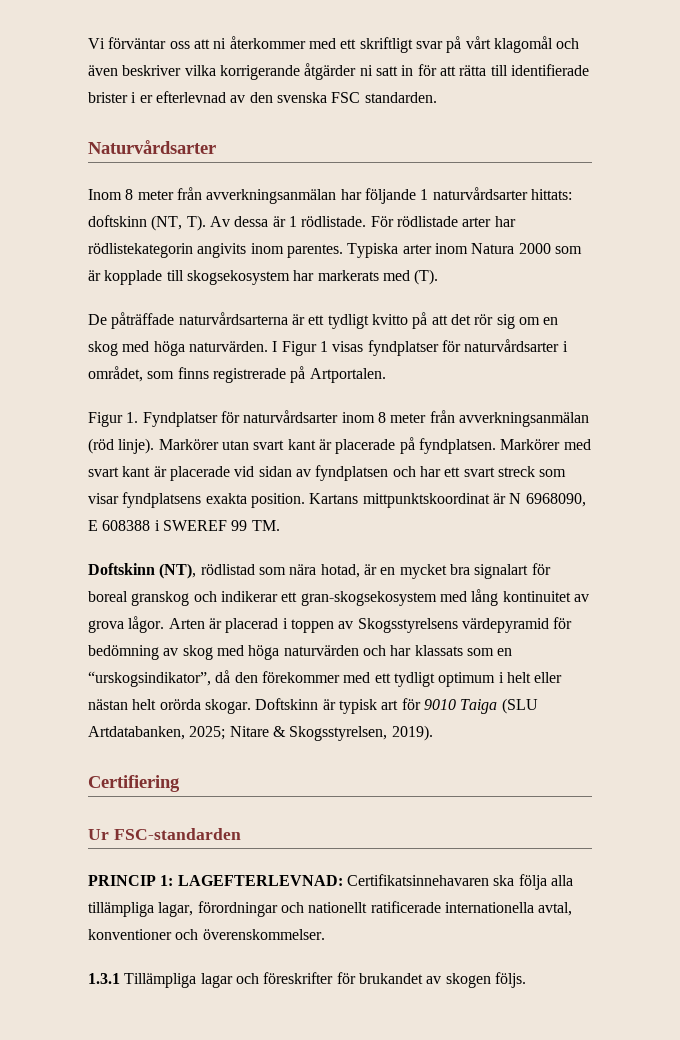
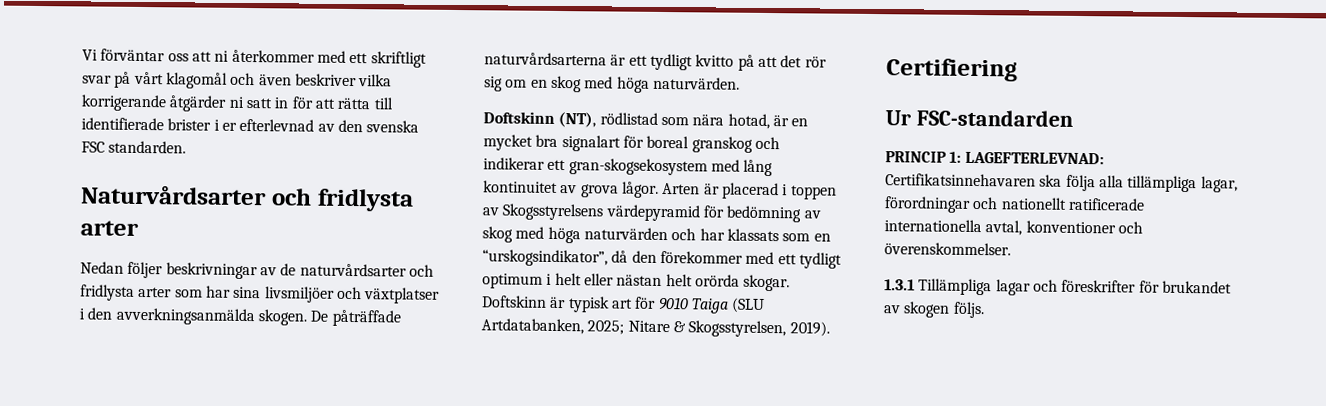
- Naturvårdsarter
- Inom 8 meter från avverkningsanmälan har följande 1 naturvårdsarter hittats: doftskinn (NT, T). Av dessa är 1 rödlistade. För rödlistade arter har rödlistekategorin angivits inom parentes. Typiska arter inom Natura 2000 som är kopplade till skogsekosystem har markerats med (T).
- De påträffade naturvårdsarterna är ett tydligt kvitto på att det rör sig om en skog med höga naturvärden. I Figur 1 visas fyndplatser för naturvårdsarter i området, som finns registrerade på Artportalen.
- Figur 1. Fyndplatser för naturvårdsarter inom 8 meter från avverkningsanmälan (röd linje). Markörer utan svart kant är placerade på fyndplatsen. Markörer med svart kant är placerade vid sidan av fyndplatsen och har ett svart streck som visar fyndplatsens exakta position. Kartans mittpunktskoordinat är N 6968090, E 608388 i SWEREF 99 TM.
+ Naturvårdsarter och fridlysta arter
+ Nedan följer beskrivningar av de naturvårdsarter och fridlysta arter som har sina livsmiljöer och växtplatser i den avverkningsanmälda skogen. De påträffade naturvårdsarterna är ett tydligt kvitto på att det rör sig om en skog med höga naturvärden.

